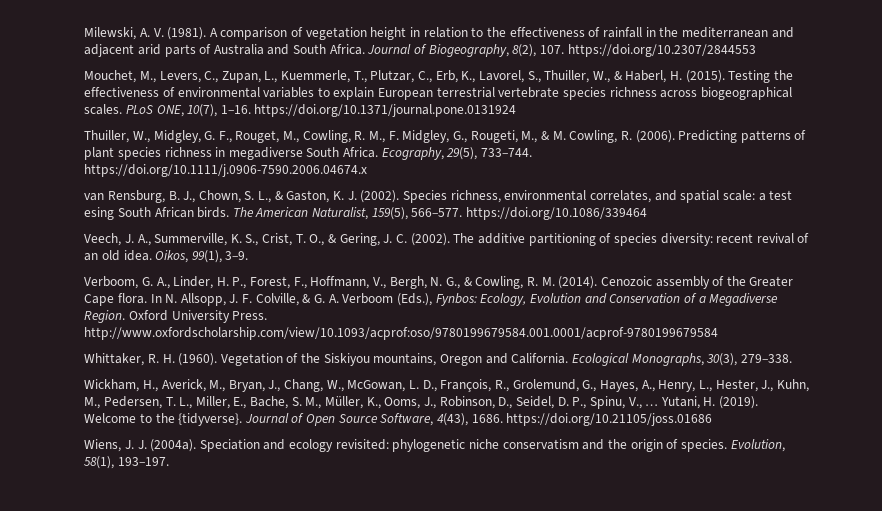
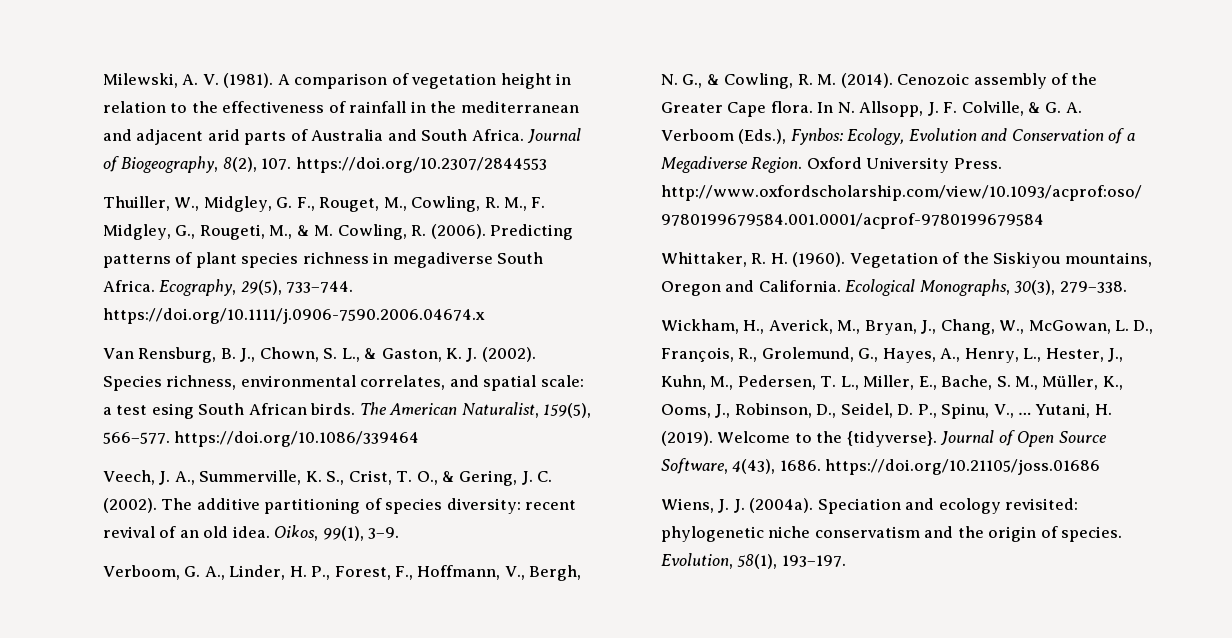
- Mouchet, M., Levers, C., Zupan, L., Kuemmerle, T., Plutzar, C., Erb, K., Lavorel, S., Thuiller, W., & Haberl, H. (2015). Testing the effectiveness of environmental variables to explain European terrestrial vertebrate species richness across biogeographical scales. PLoS ONE, 10(7), 1–16. https://doi.org/10.1371/journal.pone.0131924
- van Rensburg, B. J., Chown, S. L., & Gaston, K. J. (2002).
+ Van Rensburg, B. J., Chown, S. L., & Gaston, K. J. (2002).

